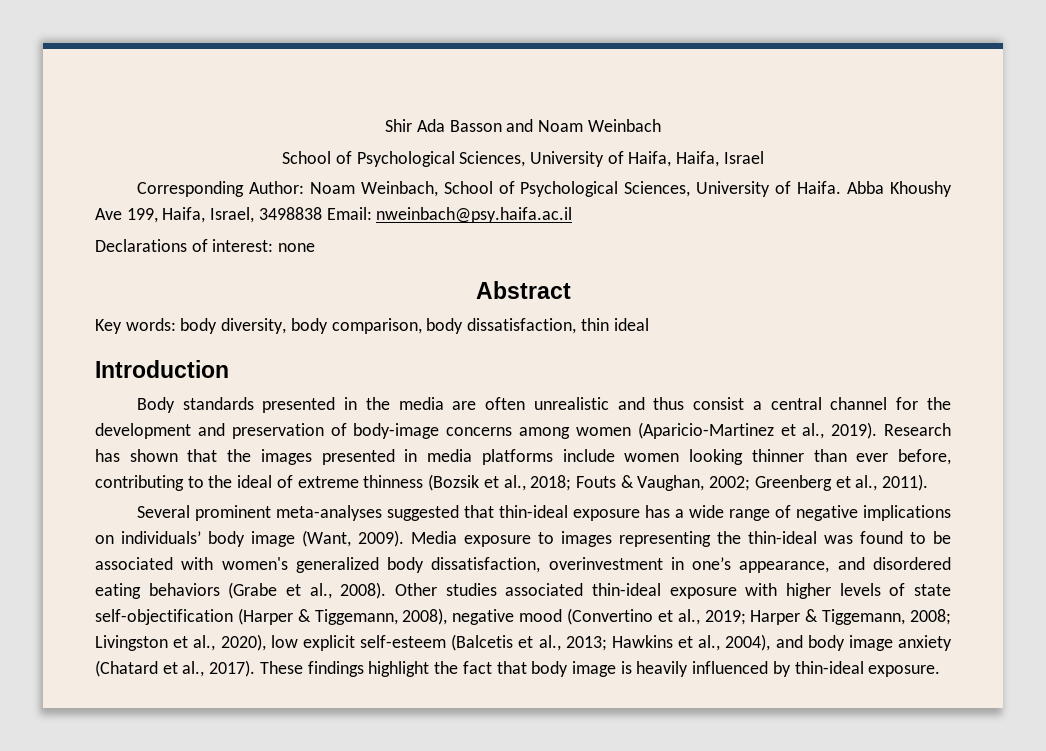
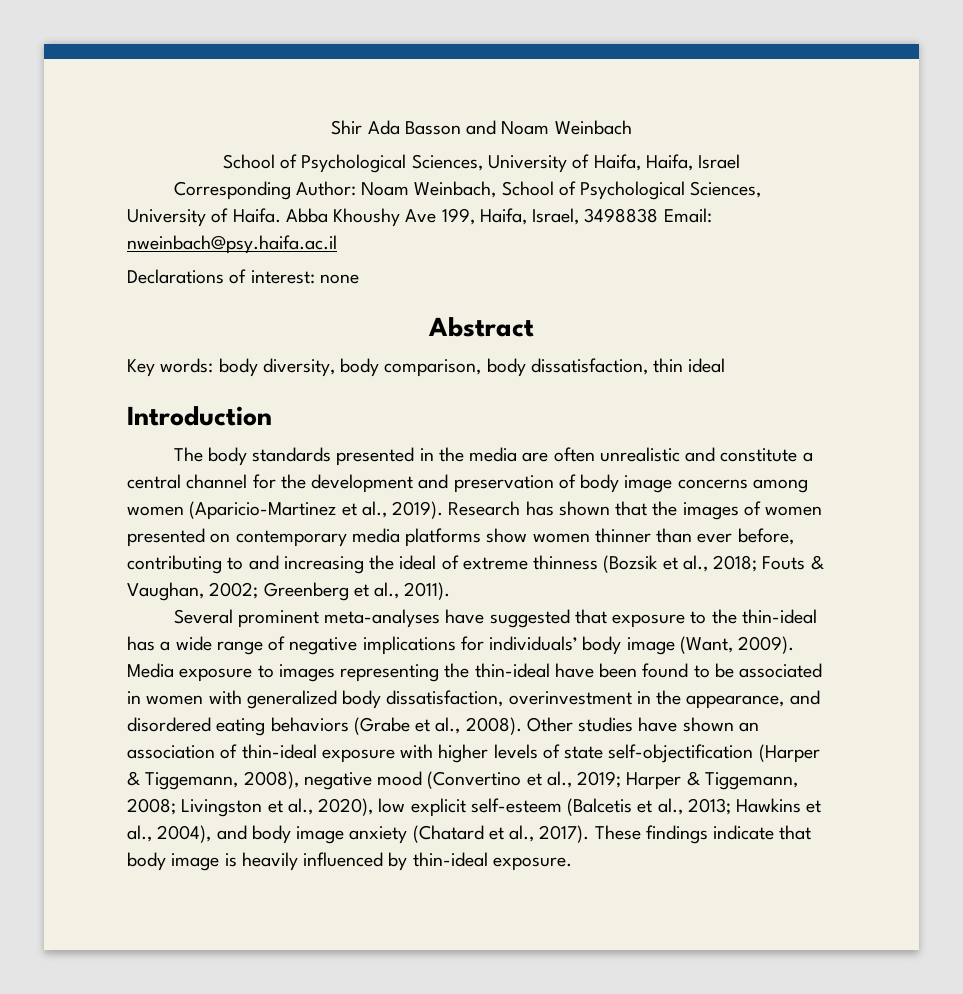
- Body standards presented in the media are often unrealistic and thus consist a central channel for the development and preservation of body-image concerns among women (Aparicio-Martinez et al., 2019).
+ The body standards presented in the media are often unrealistic and constitute a central channel for the development and preservation of body image concerns among women (Aparicio-Martinez et al., 2019).
- Research has shown that the images presented in media platforms include women looking thinner than ever before, contributing to the ideal of extreme thinness (Bozsik et al., 2018; Fouts & Vaughan, 2002; Greenberg et al., 2011).
+ Research has shown that the images of women presented on contemporary media platforms show women thinner than ever before, contributing to and increasing the ideal of extreme thinness (Bozsik et al., 2018; Fouts & Vaughan, 2002; Greenberg et al., 2011).
- Several prominent meta-analyses suggested that thin-ideal exposure has a wide range of negative implications on individuals’ body image (Want, 2009).
+ Several prominent meta-analyses have suggested that exposure to the thin-ideal has a wide range of negative implications for individuals’ body image (Want, 2009).
- Media exposure to images representing the thin-ideal was found to be associated with women's generalized body dissatisfaction, overinvestment in one’s appearance, and disordered eating behaviors (Grabe et al., 2008).
+ Media exposure to images representing the thin-ideal have been found to be associated in women with generalized body dissatisfaction, overinvestment in the appearance, and disordered eating behaviors (Grabe et al., 2008).
- Other studies associated thin-ideal exposure with higher levels of state self-objectification (Harper & Tiggemann, 2008), negative mood (Convertino et al., 2019; Harper & Tiggemann, 2008; Livingston et al., 2020), low explicit self-esteem (Balcetis et al., 2013; Hawkins et al., 2004), and body image anxiety (Chatard et al., 2017).
+ Other studies have shown an association of thin-ideal exposure with higher levels of state self-objectification (Harper & Tiggemann, 2008), negative mood (Convertino et al., 2019; Harper & Tiggemann, 2008; Livingston et al., 2020), low explicit self-esteem (Balcetis et al., 2013; Hawkins et al., 2004), and body image anxiety (Chatard et al., 2017).
- These findings highlight the fact that body image is heavily influenced by thin-ideal exposure.
+ These findings indicate that body image is heavily influenced by thin-ideal exposure.

